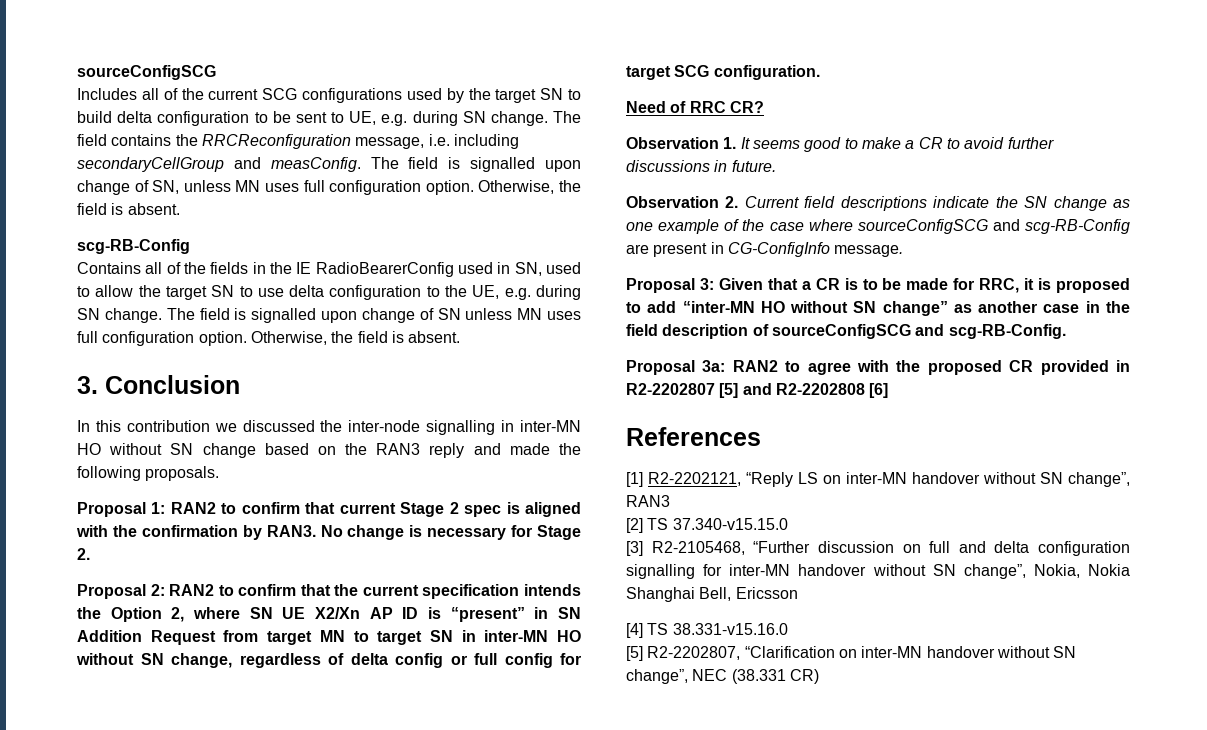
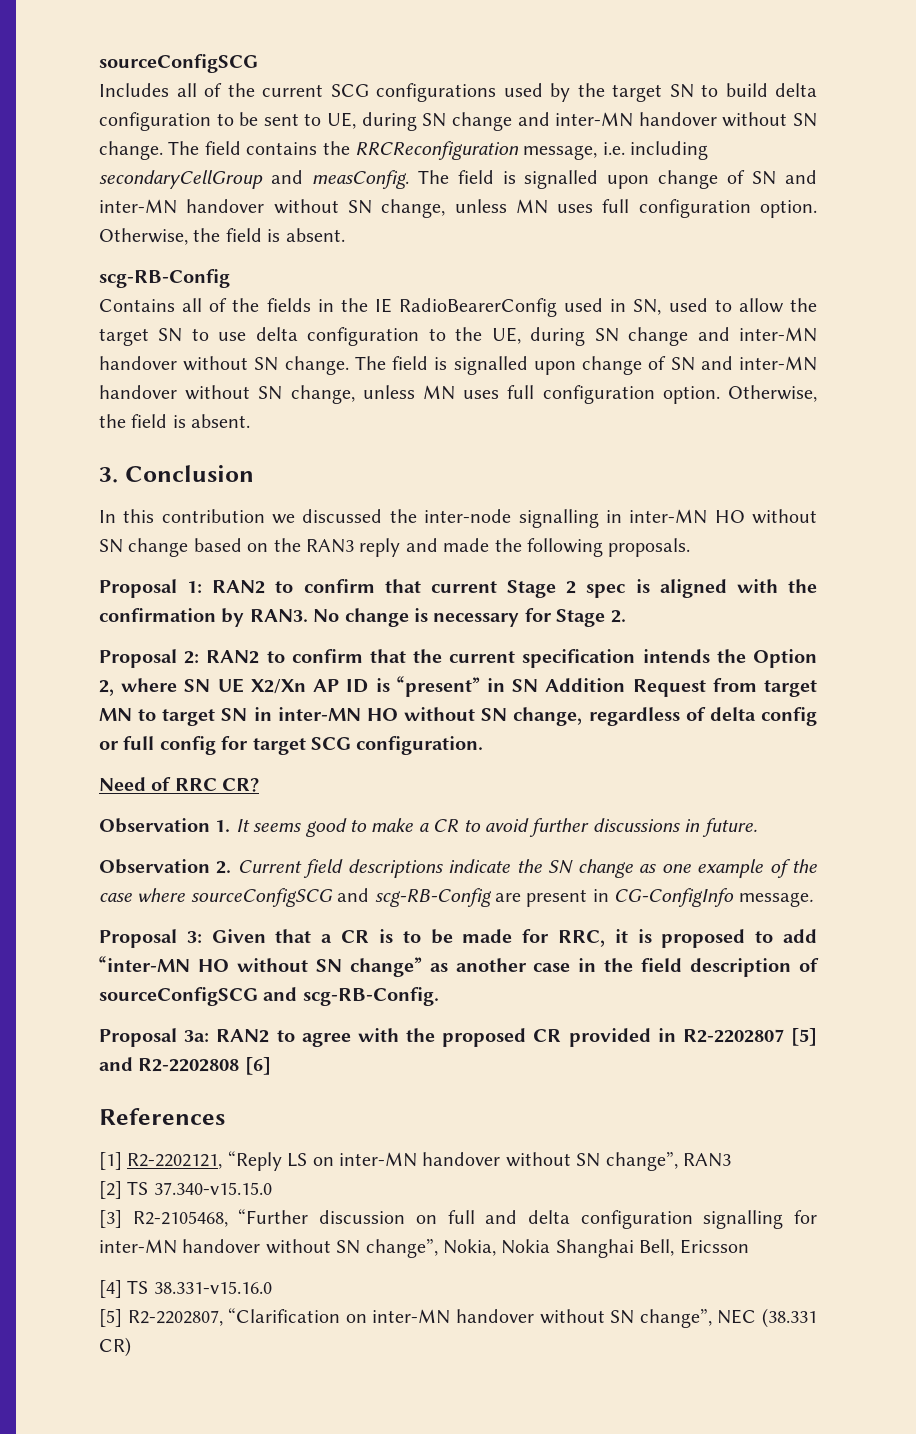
- Includes all of the current SCG configurations used by the target SN to build delta configuration to be sent to UE, e.g. during SN change.
+ Includes all of the current SCG configurations used by the target SN to build delta configuration to be sent to UE, during SN change and inter-MN handover without SN change.
- The field contains the RRCReconfiguration message, i.e. including secondaryCellGroup and measConfig. The field is signalled upon change of SN, unless MN uses full configuration option.
+ The field contains the RRCReconfiguration message, i.e. including secondaryCellGroup and measConfig. The field is signalled upon change of SN and inter-MN handover without SN change, unless MN uses full configuration option.
- Contains all of the fields in the IE RadioBearerConfig used in SN, used to allow the target SN to use delta configuration to the UE, e.g. during SN change. The field is signalled upon change of SN unless MN uses full configuration option.
+ Contains all of the fields in the IE RadioBearerConfig used in SN, used to allow the target SN to use delta configuration to the UE, during SN change and inter-MN handover without SN change. The field is signalled upon change of SN and inter-MN handover without SN change, unless MN uses full configuration option.

